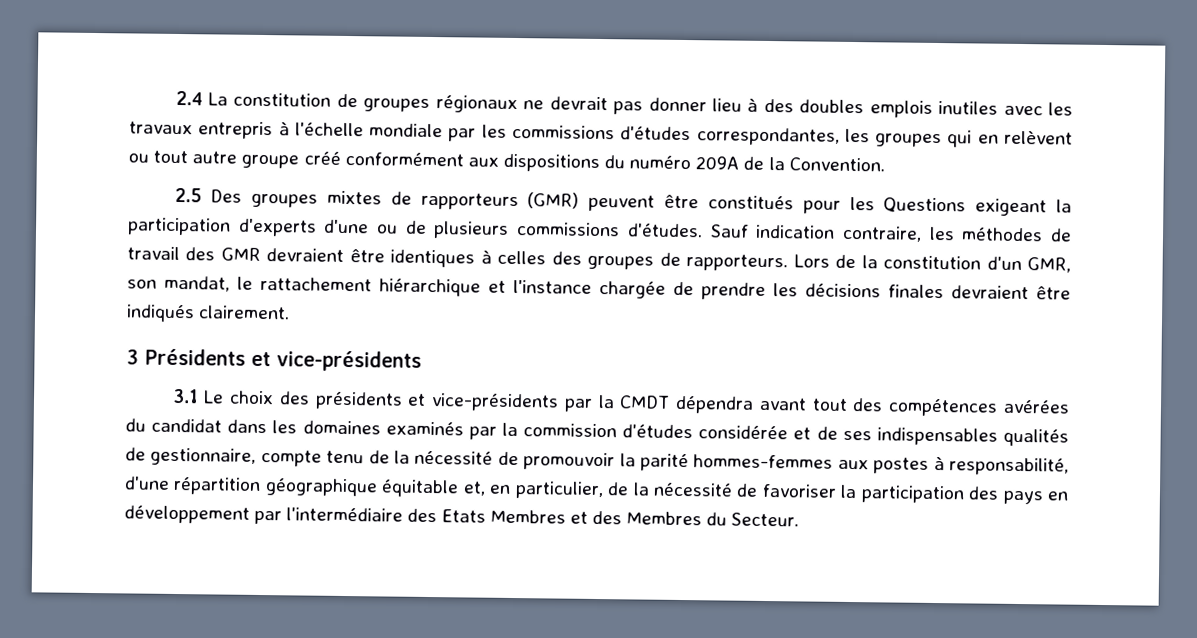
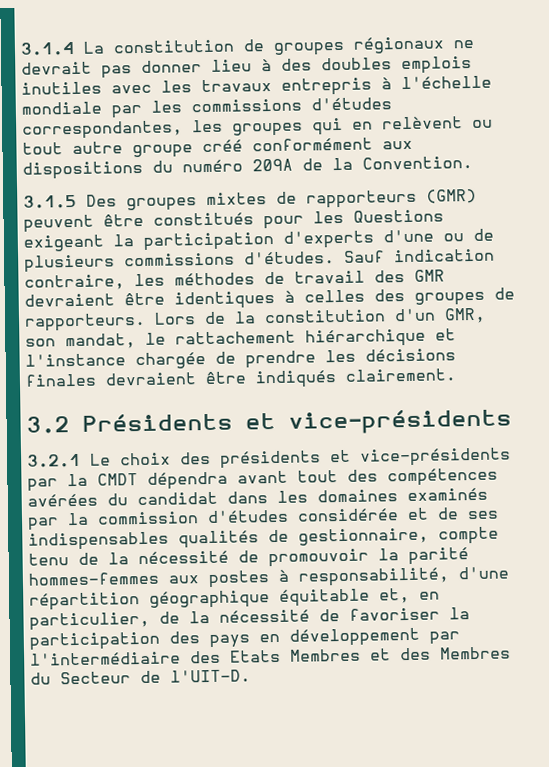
- 2.4 La constitution de groupes régionaux ne devrait pas donner lieu à des doubles emplois inutiles avec les travaux entrepris à l'échelle mondiale par les commissions d'études correspondantes, les groupes qui en relèvent ou tout autre groupe créé conformément aux dispositions du numéro 209A de la Convention.
+ 3.1.4 La constitution de groupes régionaux ne devrait pas donner lieu à des doubles emplois inutiles avec les travaux entrepris à l'échelle mondiale par les commissions d'études correspondantes, les groupes qui en relèvent ou tout autre groupe créé conformément aux dispositions du numéro 209A de la Convention.
- 2.5 Des groupes mixtes de rapporteurs (GMR) peuvent être constitués pour les Questions exigeant la participation d'experts d'une ou de plusieurs commissions d'études.
+ 3.1.5 Des groupes mixtes de rapporteurs (GMR) peuvent être constitués pour les Questions exigeant la participation d'experts d'une ou de plusieurs commissions d'études.
- 3 Présidents et vice-présidents
+ 3.2 Présidents et vice-présidents
- 3.1 Le choix des présidents et vice-présidents par la CMDT dépendra avant tout des compétences avérées du candidat dans les domaines examinés par la commission d'études considérée et de ses indispensables qualités de gestionnaire, compte tenu de la nécessité de promouvoir la parité hommes-femmes aux postes à responsabilité, d'une répartition géographique équitable et, en particulier, de la nécessité de favoriser la participation des pays en développement par l'intermédiaire des Etats Membres et des Membres du Secteur.
+ 3.2.1 Le choix des présidents et vice-présidents par la CMDT dépendra avant tout des compétences avérées du candidat dans les domaines examinés par la commission d'études considérée et de ses indispensables qualités de gestionnaire, compte tenu de la nécessité de promouvoir la parité hommes-femmes aux postes à responsabilité, d'une répartition géographique équitable et, en particulier, de la nécessité de favoriser la participation des pays en développement par l'intermédiaire des Etats Membres et des Membres du Secteur de l'UIT-D.

